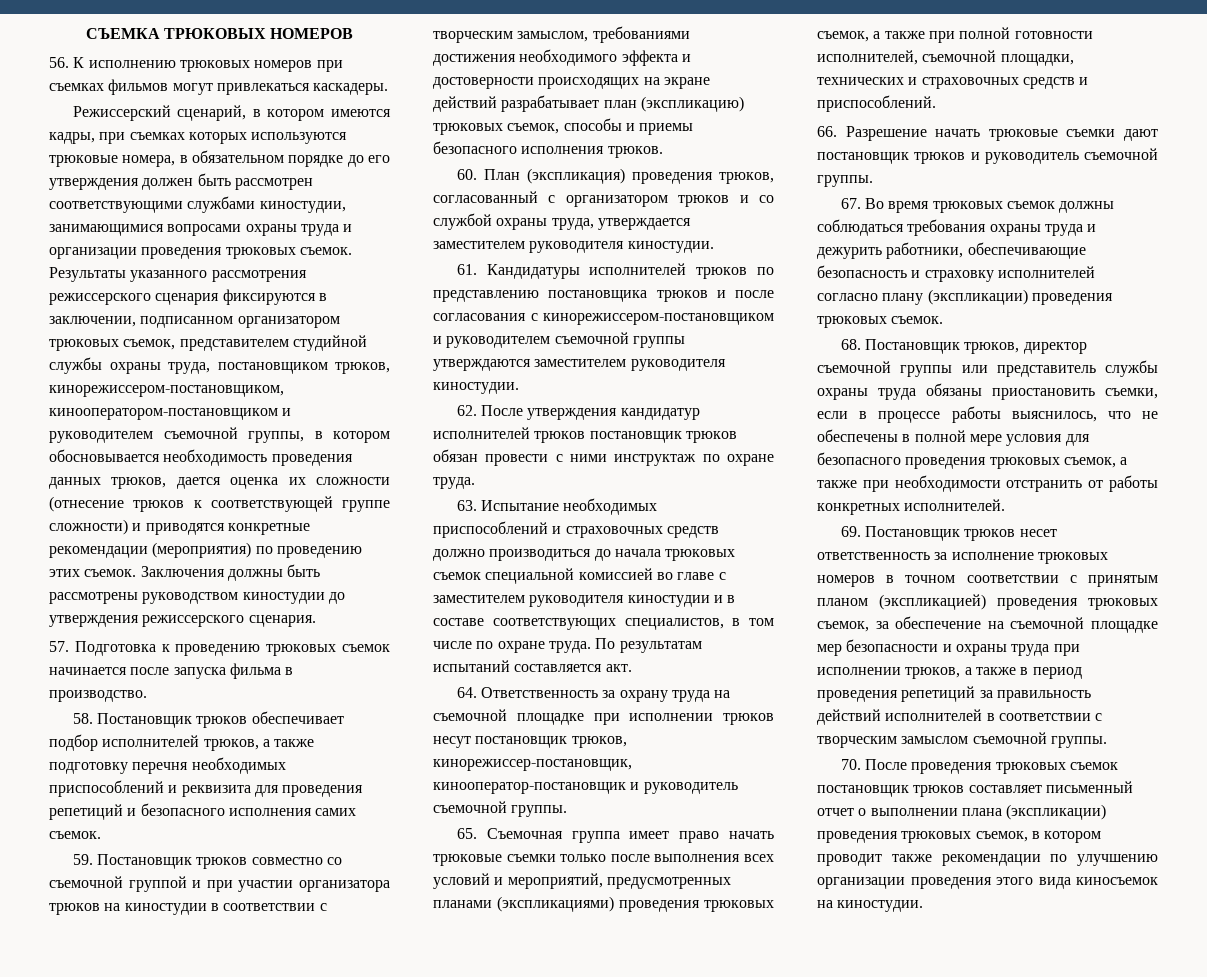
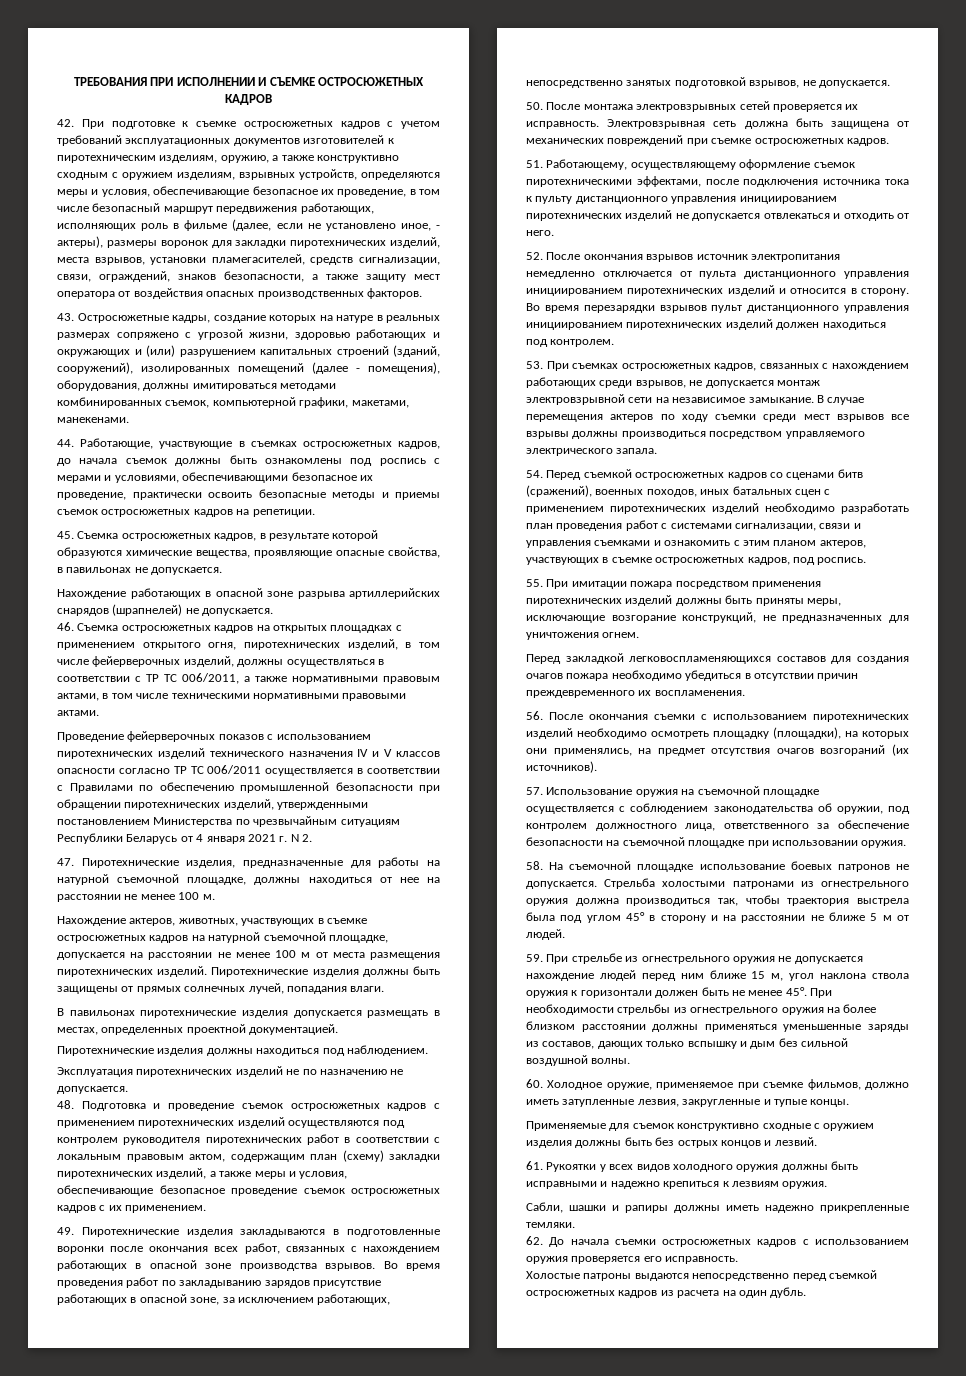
- СЪЕМКА ТРЮКОВЫХ НОМЕРОВ
- 56. К исполнению трюковых номеров при съемках фильмов могут привлекаться каскадеры.
- Режиссерский сценарий, в котором имеются кадры, при съемках которых используются трюковые номера, в обязательном порядке до его утверждения должен быть рассмотрен соответствующими службами киностудии, занимающимися вопросами охраны труда и организации проведения трюковых съемок. Результаты указанного рассмотрения режиссерского сценария фиксируются в заключении, подписанном организатором трюковых съемок, представителем студийной службы охраны труда, постановщиком трюков, кинорежиссером-постановщиком, кинооператором-постановщиком и руководителем съемочной группы, в котором обосновывается необходимость проведения данных трюков, дается оценка их сложности (отнесение трюков к соответствующей группе сложности) и приводятся конкретные рекомендации (мероприятия) по проведению этих съемок. Заключения должны быть рассмотрены руководством киностудии до утверждения режиссерского сценария.
- 57. Подготовка к проведению трюковых съемок начинается после запуска фильма в производство.
- 58. Постановщик трюков обеспечивает подбор исполнителей трюков, а также подготовку перечня необходимых приспособлений и реквизита для проведения репетиций и безопасного исполнения самих съемок.
- 59. Постановщик трюков совместно со съемочной группой и при участии организатора трюков на киностудии в соответствии с творческим замыслом, требованиями достижения необходимого эффекта и достоверности происходящих на экране действий разрабатывает план (экспликацию) трюковых съемок, способы и приемы безопасного исполнения трюков.
- 60. План (экспликация) проведения трюков, согласованный с организатором трюков и со службой охраны труда, утверждается заместителем руководителя киностудии.
- 61. Кандидатуры исполнителей трюков по представлению постановщика трюков и после согласования с кинорежиссером-постановщиком и руководителем съемочной группы утверждаются заместителем руководителя киностудии.
- 62. После утверждения кандидатур исполнителей трюков постановщик трюков обязан провести с ними инструктаж по охране труда.
- 63. Испытание необходимых приспособлений и страховочных средств должно производиться до начала трюковых съемок специальной комиссией во главе с заместителем руководителя киностудии и в составе соответствующих специалистов, в том числе по охране труда. По результатам испытаний составляется акт.
- 64. Ответственность за охрану труда на съемочной площадке при исполнении трюков несут постановщик трюков, кинорежиссер-постановщик, кинооператор-постановщик и руководитель съемочной группы.
- 65. Съемочная группа имеет право начать трюковые съемки только после выполнения всех условий и мероприятий, предусмотренных планами (экспликациями) проведения трюковых съемок, а также при полной готовности исполнителей, съемочной площадки, технических и страховочных средств и приспособлений.
- 66. Разрешение начать трюковые съемки дают постановщик трюков и руководитель съемочной группы.
- 67. Во время трюковых съемок должны соблюдаться требования охраны труда и дежурить работники, обеспечивающие безопасность и страховку исполнителей согласно плану (экспликации) проведения трюковых съемок.
- 68. Постановщик трюков, директор съемочной группы или представитель службы охраны труда обязаны приостановить съемки, если в процессе работы выяснилось, что не обеспечены в полной мере условия для безопасного проведения трюковых съемок, а также при необходимости отстранить от работы конкретных исполнителей.
- 69. Постановщик трюков несет ответственность за исполнение трюковых номеров в точном соответствии с принятым планом (экспликацией) проведения трюковых съемок, за обеспечение на съемочной площадке мер безопасности и охраны труда при исполнении трюков, а также в период проведения репетиций за правильность действий исполнителей в соответствии с творческим замыслом съемочной группы.
- 70. После проведения трюковых съемок постановщик трюков составляет письменный отчет о выполнении плана (экспликации) проведения трюковых съемок, в котором проводит также рекомендации по улучшению организации проведения этого вида киносъемок на киностудии.
+ ТРЕБОВАНИЯ ПРИ ИСПОЛНЕНИИ И СЪЕМКЕ ОСТРОСЮЖЕТНЫХ КАДРОВ
+ 42. При подготовке к съемке остросюжетных кадров с учетом требований эксплуатационных документов изготовителей к пиротехническим изделиям, оружию, а также конструктивно сходным с оружием изделиям, взрывных устройств, определяются меры и условия, обеспечивающие безопасное их проведение, в том числе безопасный маршрут передвижения работающих, исполняющих роль в фильме (далее, если не установлено иное, - актеры), размеры воронок для закладки пиротехнических изделий, места взрывов, установки пламегасителей, средств сигнализации, связи, ограждений, знаков безопасности, а также защиту мест оператора от воздействия опасных производственных факторов.
+ 43. Остросюжетные кадры, создание которых на натуре в реальных размерах сопряжено с угрозой жизни, здоровью работающих и окружающих и (или) разрушением капитальных строений (зданий, сооружений), изолированных помещений (далее - помещения), оборудования, должны имитироваться методами комбинированных съемок, компьютерной графики, макетами, манекенами.
+ 44. Работающие, участвующие в съемках остросюжетных кадров, до начала съемок должны быть ознакомлены под роспись с мерами и условиями, обеспечивающими безопасное их проведение, практически освоить безопасные методы и приемы съемок остросюжетных кадров на репетиции.
+ 45. Съемка остросюжетных кадров, в результате которой образуются химические вещества, проявляющие опасные свойства, в павильонах не допускается.
+ Нахождение работающих в опасной зоне разрыва артиллерийских снарядов (шрапнелей) не допускается.
+ 46. Съемка остросюжетных кадров на открытых площадках с применением открытого огня, пиротехнических изделий, в том числе фейерверочных изделий, должны осуществляться в соответствии с ТР ТС 006/2011, а также нормативными правовым актами, в том числе техническими нормативными правовыми актами.
+ Проведение фейерверочных показов с использованием пиротехнических изделий технического назначения IV и V классов опасности согласно ТР ТС 006/2011 осуществляется в соответствии с Правилами по обеспечению промышленной безопасности при обращении пиротехнических изделий, утвержденными постановлением Министерства по чрезвычайным ситуациям Республики Беларусь от 4 января 2021 г. N 2.
+ 47. Пиротехнические изделия, предназначенные для работы на натурной съемочной площадке, должны находиться от нее на расстоянии не менее 100 м.
+ Нахождение актеров, животных, участвующих в съемке остросюжетных кадров на натурной съемочной площадке, допускается на расстоянии не менее 100 м от места размещения пиротехнических изделий. Пиротехнические изделия должны быть защищены от прямых солнечных лучей, попадания влаги.
+ В павильонах пиротехнические изделия допускается размещать в местах, определенных проектной документацией.
+ Пиротехнические изделия должны находиться под наблюдением.
+ Эксплуатация пиротехнических изделий не по назначению не допускается.
+ 48. Подготовка и проведение съемок остросюжетных кадров с применением пиротехнических изделий осуществляются под контролем руководителя пиротехнических работ в соответствии с локальным правовым актом, содержащим план (схему) закладки пиротехнических изделий, а также меры и условия, обеспечивающие безопасное проведение съемок остросюжетных кадров с их применением.
+ 49. Пиротехнические изделия закладываются в подготовленные воронки после окончания всех работ, связанных с нахождением работающих в опасной зоне производства взрывов. Во время проведения работ по закладыванию зарядов присутствие работающих в опасной зоне, за исключением работающих, непосредственно занятых подготовкой взрывов, не допускается.
+ 50. После монтажа электровзрывных сетей проверяется их исправность. Электровзрывная сеть должна быть защищена от механических повреждений при съемке остросюжетных кадров.
+ 51. Работающему, осуществляющему оформление съемок пиротехническими эффектами, после подключения источника тока к пульту дистанционного управления инициированием пиротехнических изделий не допускается отвлекаться и отходить от него.
+ 52. После окончания взрывов источник электропитания немедленно отключается от пульта дистанционного управления инициированием пиротехнических изделий и относится в сторону. Во время перезарядки взрывов пульт дистанционного управления инициированием пиротехнических изделий должен находиться под контролем.
+ 53. При съемках остросюжетных кадров, связанных с нахождением работающих среди взрывов, не допускается монтаж электровзрывной сети на независимое замыкание. В случае перемещения актеров по ходу съемки среди мест взрывов все взрывы должны производиться посредством управляемого электрического запала.
+ 54. Перед съемкой остросюжетных кадров со сценами битв (сражений), военных походов, иных батальных сцен с применением пиротехнических изделий необходимо разработать план проведения работ с системами сигнализации, связи и управления съемками и ознакомить с этим планом актеров, участвующих в съемке остросюжетных кадров, под роспись.
+ 55. При имитации пожара посредством применения пиротехнических изделий должны быть приняты меры, исключающие возгорание конструкций, не предназначенных для уничтожения огнем.
+ Перед закладкой легковоспламеняющихся составов для создания очагов пожара необходимо убедиться в отсутствии причин преждевременного их воспламенения.
+ 56. После окончания съемки с использованием пиротехнических изделий необходимо осмотреть площадку (площадки), на которых они применялись, на предмет отсутствия очагов возгораний (их источников).
+ 57. Использование оружия на съемочной площадке осуществляется с соблюдением законодательства об оружии, под контролем должностного лица, ответственного за обеспечение безопасности на съемочной площадке при использовании оружия.
+ 58. На съемочной площадке использование боевых патронов не допускается. Стрельба холостыми патронами из огнестрельного оружия должна производиться так, чтобы траектория выстрела была под углом 45° в сторону и на расстоянии не ближе 5 м от людей.
+ 59. При стрельбе из огнестрельного оружия не допускается нахождение людей перед ним ближе 15 м, угол наклона ствола оружия к горизонтали должен быть не менее 45°. При необходимости стрельбы из огнестрельного оружия на более близком расстоянии должны применяться уменьшенные заряды из составов, дающих только вспышку и дым без сильной воздушной волны.
+ 60. Холодное оружие, применяемое при съемке фильмов, должно иметь затупленные лезвия, закругленные и тупые концы.
+ Применяемые для съемок конструктивно сходные с оружием изделия должны быть без острых концов и лезвий.
+ 61. Рукоятки у всех видов холодного оружия должны быть исправными и надежно крепиться к лезвиям оружия.
+ Сабли, шашки и рапиры должны иметь надежно прикрепленные темляки.
+ 62. До начала съемки остросюжетных кадров с использованием оружия проверяется его исправность.
+ Холостые патроны выдаются непосредственно перед съемкой остросюжетных кадров из расчета на один дубль.

